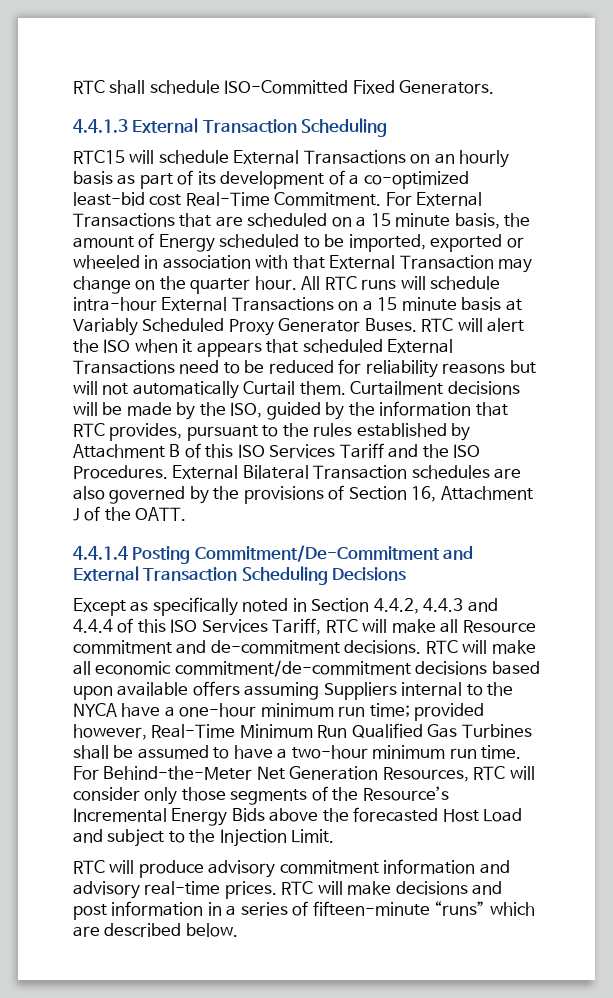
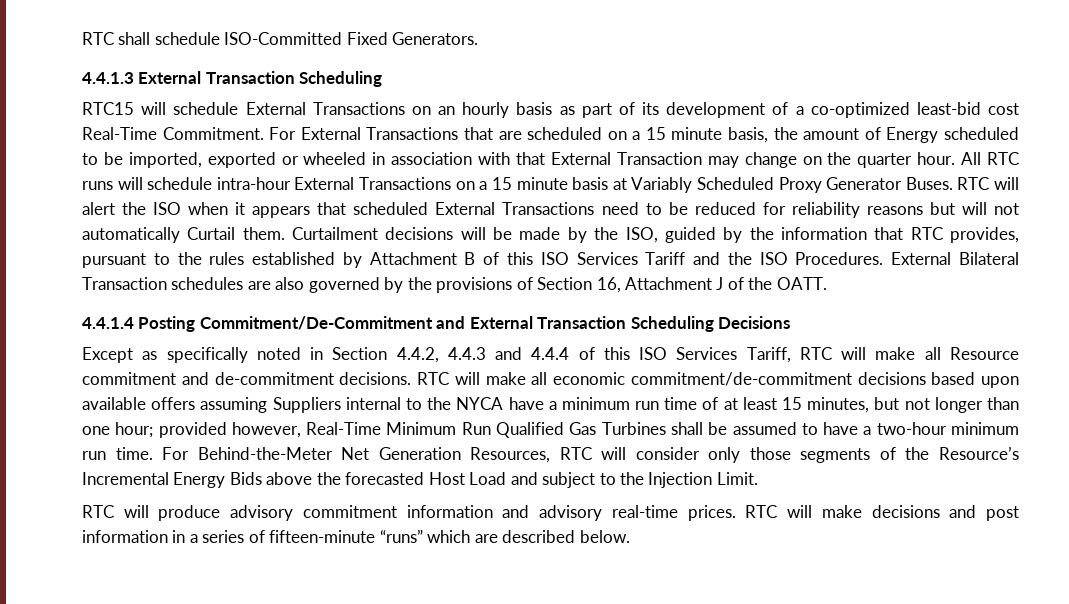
- RTC will make all economic commitment/de-commitment decisions based upon available offers assuming Suppliers internal to the NYCA have a one-hour minimum run time; provided however, Real-Time Minimum Run Qualified Gas Turbines shall be assumed to have a two-hour minimum run time.
+ RTC will make all economic commitment/de-commitment decisions based upon available offers assuming Suppliers internal to the NYCA have a minimum run time of at least 15 minutes, but not longer than one hour; provided however, Real-Time Minimum Run Qualified Gas Turbines shall be assumed to have a two-hour minimum run time.

